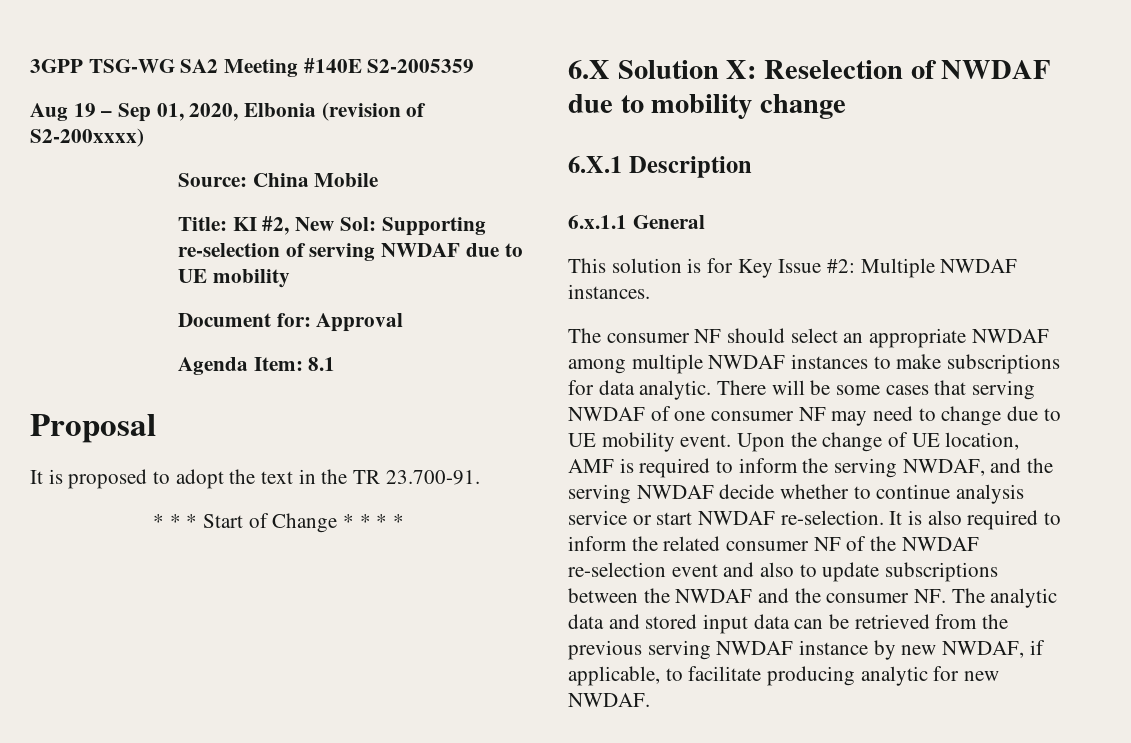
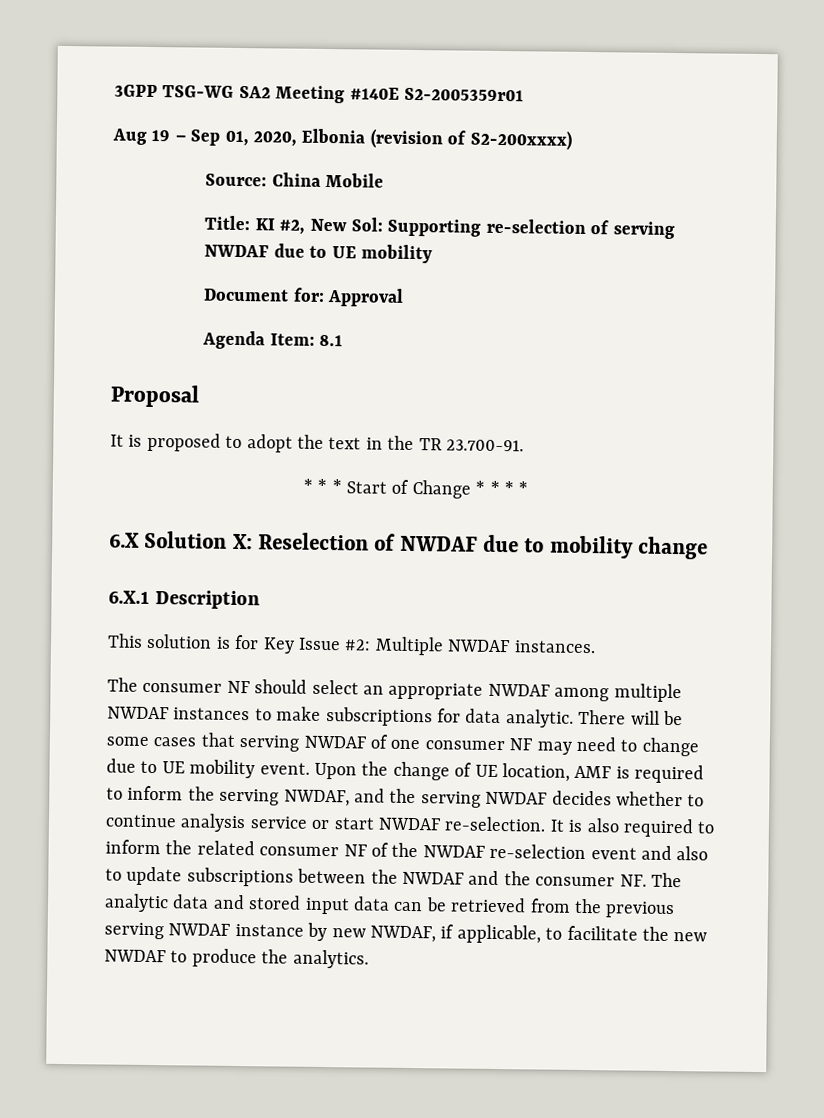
- 3GPP TSG-WG SA2 Meeting #140E S2-2005359
+ 3GPP TSG-WG SA2 Meeting #140E S2-2005359r01
- 6.x.1.1 General
- Upon the change of UE location, AMF is required to inform the serving NWDAF, and the serving NWDAF decide whether to continue analysis service or start NWDAF re-selection.
+ Upon the change of UE location, AMF is required to inform the serving NWDAF, and the serving NWDAF decides whether to continue analysis service or start NWDAF re-selection.
- It is also required to inform the related consumer NF of the NWDAF re-selection event and also to update subscriptions between the NWDAF and the consumer NF. The analytic data and stored input data can be retrieved from the previous serving NWDAF instance by new NWDAF, if applicable, to facilitate producing analytic for new NWDAF.
+ It is also required to inform the related consumer NF of the NWDAF re-selection event and also to update subscriptions between the NWDAF and the consumer NF. The analytic data and stored input data can be retrieved from the previous serving NWDAF instance by new NWDAF, if applicable, to facilitate the new NWDAF to produce the analytics.

